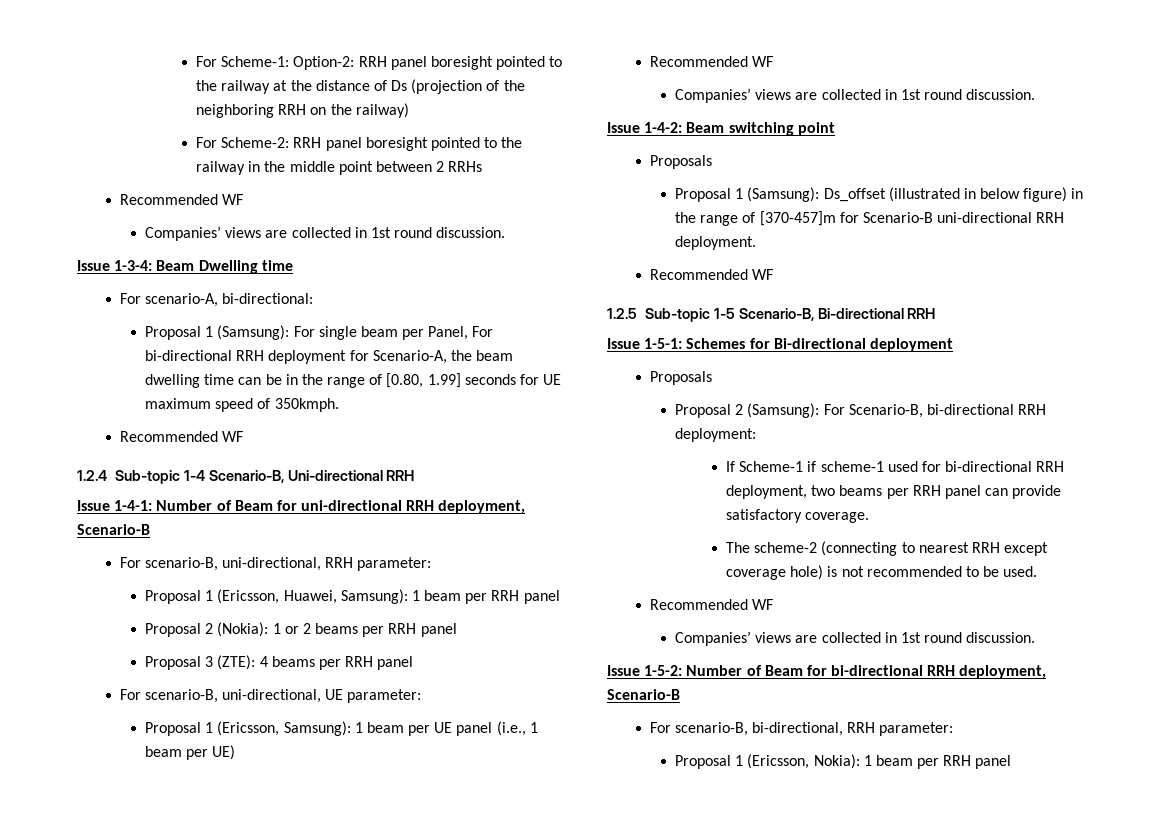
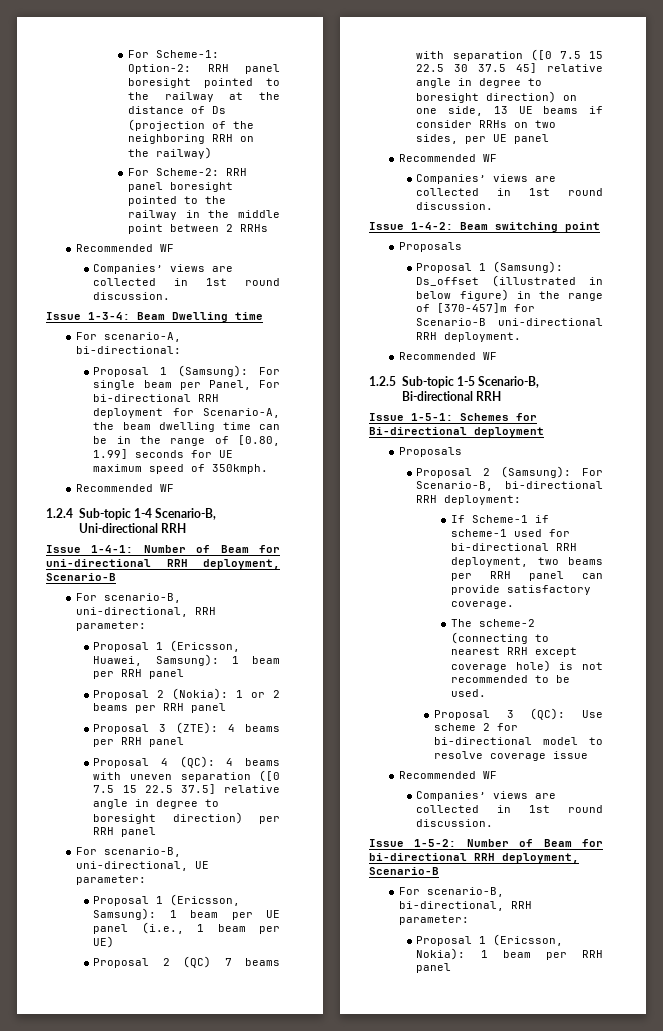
+ Proposal 4 (QC): 4 beams with uneven separation ([0 7.5 15 22.5 37.5] relative angle in degree to boresight direction) per RRH panel
+ Proposal 2 (QC) 7 beams with separation ([0 7.5 15 22.5 30 37.5 45] relative angle in degree to boresight direction) on one side, 13 UE beams if consider RRHs on two sides, per UE panel
+ Proposal 3 (QC): Use scheme 2 for bi-directional model to resolve coverage issue

